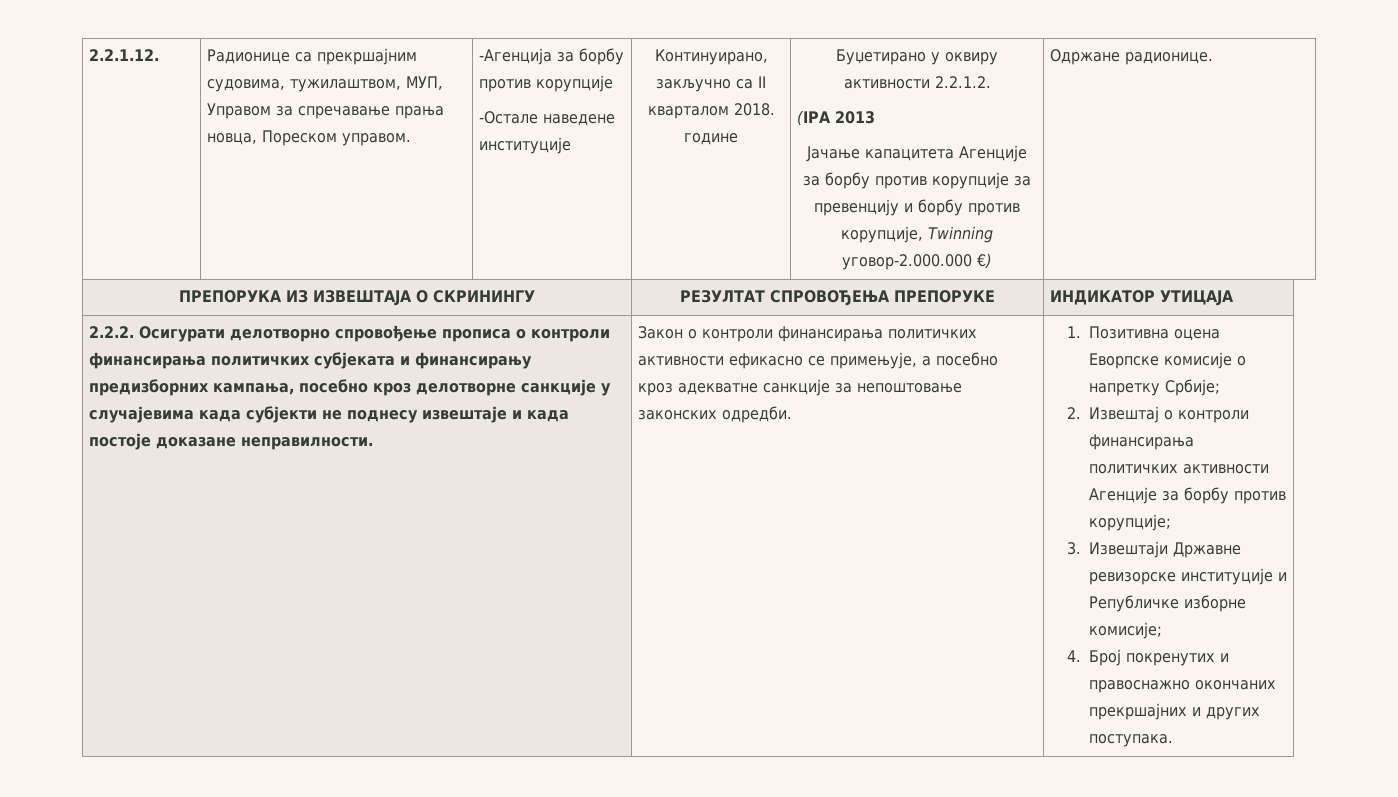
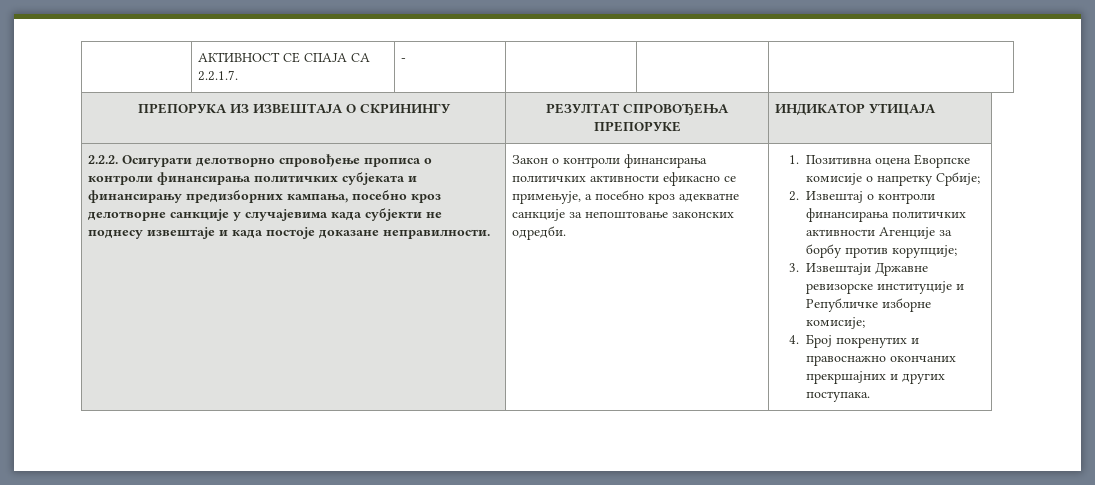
- 2.2.1.12. | Радионице cа прекршајним судовима, тужилаштвом, МУП, Управом за спречавање прања новца, Пореском управом. | -Агенција за борбу против корупције
- -Остале наведене институције | Континуирано, закључно са II кварталом 2018. године | Буџетирано у оквиру активности 2.2.1.2.
- (IPA 2013
- Јачање капацитета Агенције за борбу против корупције за превенцију и борбу против корупције, Twinning уговор-2.000.000 €) | Одржане радионице.
+ АКТИВНОСТ СЕ СПАЈА СА 2.2.1.7. | -

